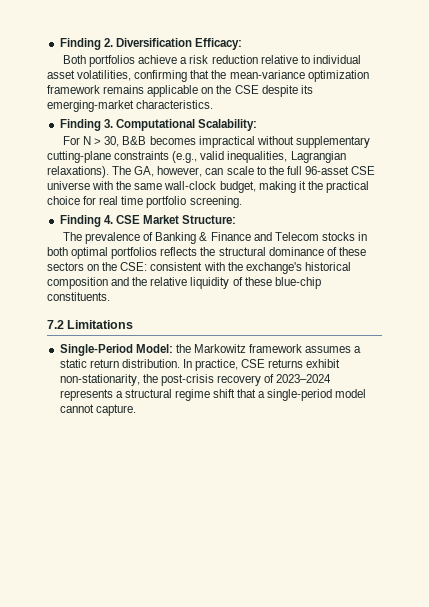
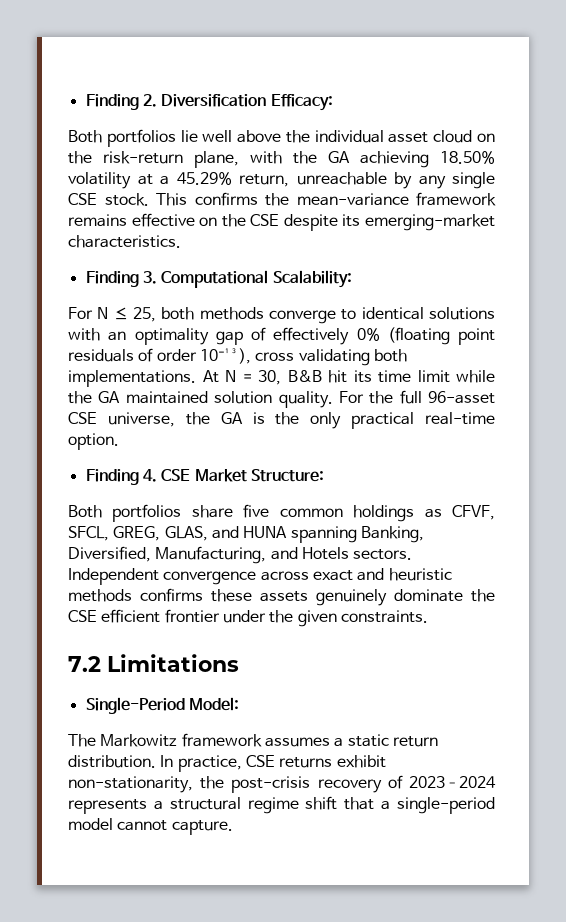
- Both portfolios achieve a risk reduction relative to individual asset volatilities, confirming that the mean-variance optimization framework remains applicable on the CSE despite its emerging-market characteristics.
+ Both portfolios lie well above the individual asset cloud on the risk-return plane, with the GA achieving 18.50% volatility at a 45.29% return, unreachable by any single CSE stock. This confirms the mean-variance framework remains effective on the CSE despite its emerging-market characteristics.
- For N > 30, B&B becomes impractical without supplementary cutting-plane constraints (e.g., valid inequalities, Lagrangian relaxations). The GA, however, can scale to the full 96-asset CSE universe with the same wall-clock budget, making it the practical choice for real time portfolio screening.
+ For N ≤ 25, both methods converge to identical solutions with an optimality gap of effectively 0% (floating point residuals of order 10⁻¹³), cross validating both implementations. At N = 30, B&B hit its time limit while the GA maintained solution quality. For the full 96-asset CSE universe, the GA is the only practical real-time option.
- The prevalence of Banking & Finance and Telecom stocks in both optimal portfolios reflects the structural dominance of these sectors on the CSE: consistent with the exchange's historical composition and the relative liquidity of these blue-chip constituents.
+ Both portfolios share five common holdings as CFVF, SFCL, GREG, GLAS, and HUNA spanning Banking, Diversified, Manufacturing, and Hotels sectors. Independent convergence across exact and heuristic methods confirms these assets genuinely dominate the CSE efficient frontier under the given constraints.
- Single-Period Model: the Markowitz framework assumes a static return distribution.
+ Single-Period Model:
+ The Markowitz framework assumes a static return distribution.

